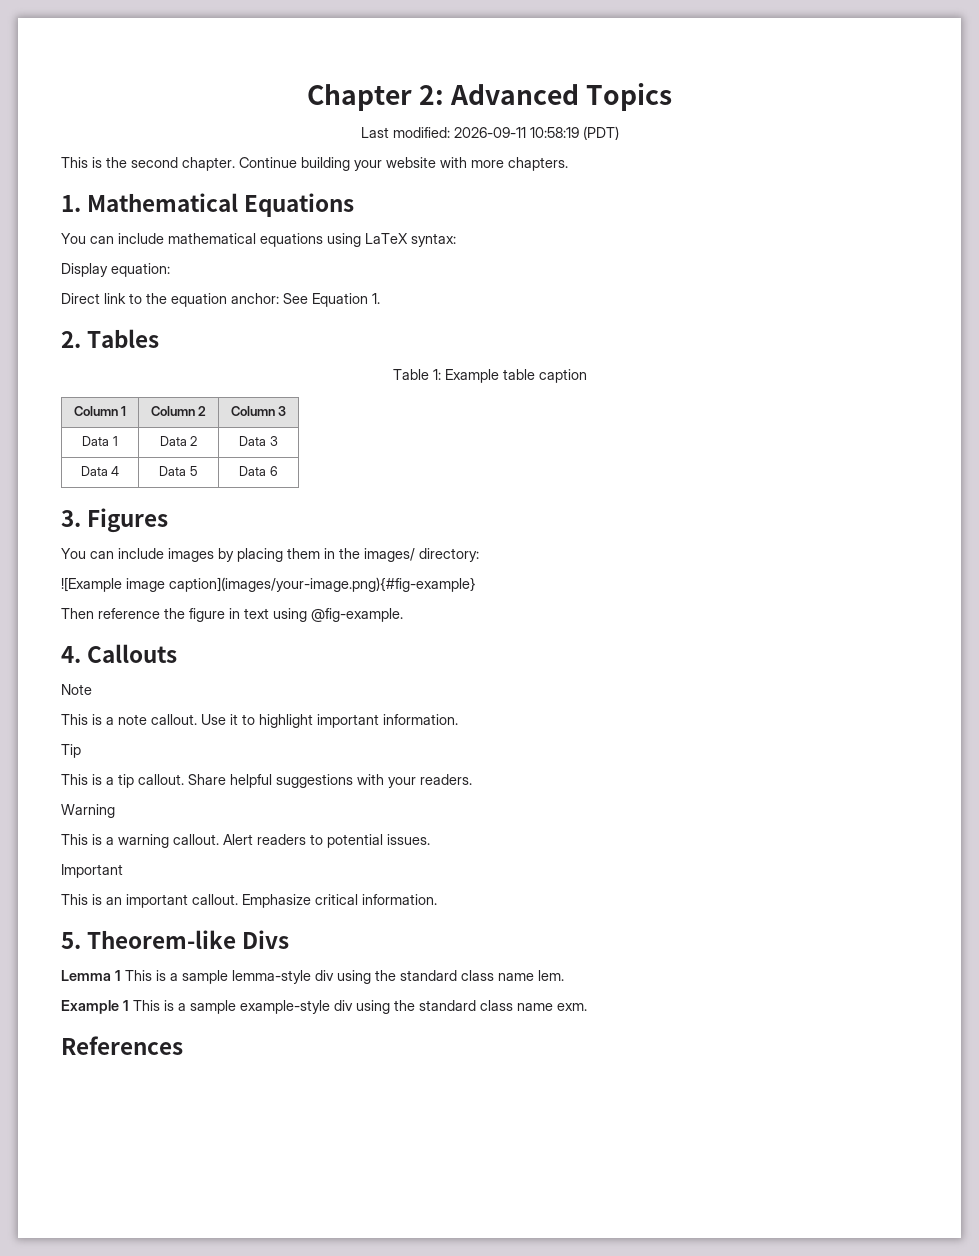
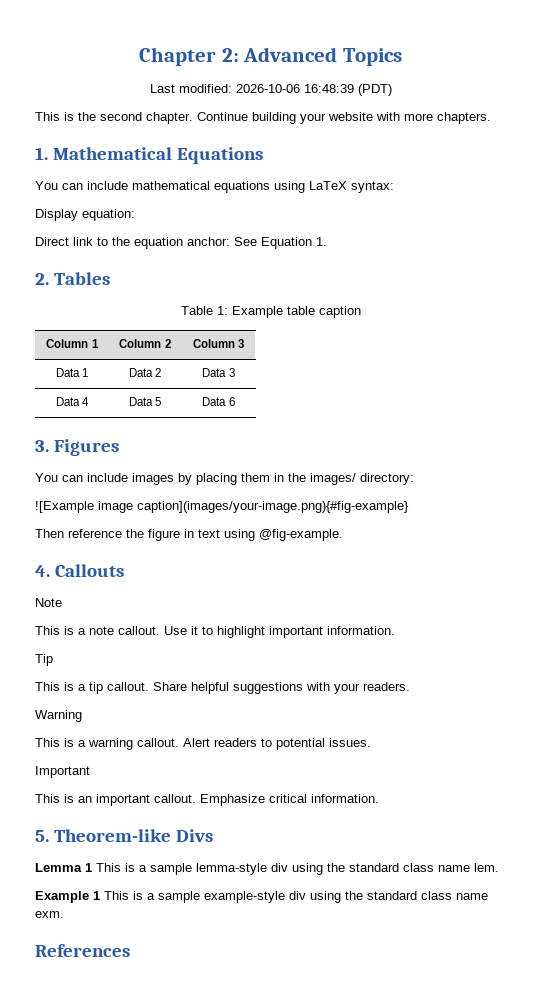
- Last modified: 2026-09-11 10:58:19 (PDT)
+ Last modified: 2026-10-06 16:48:39 (PDT)

